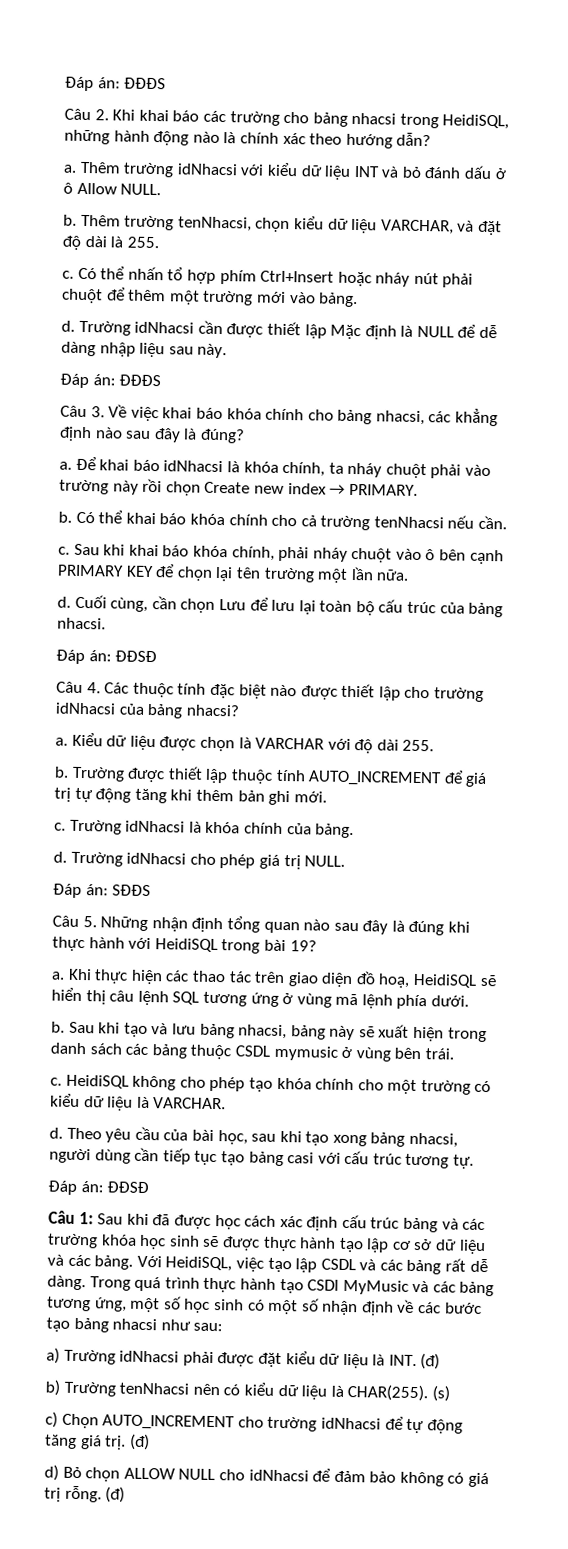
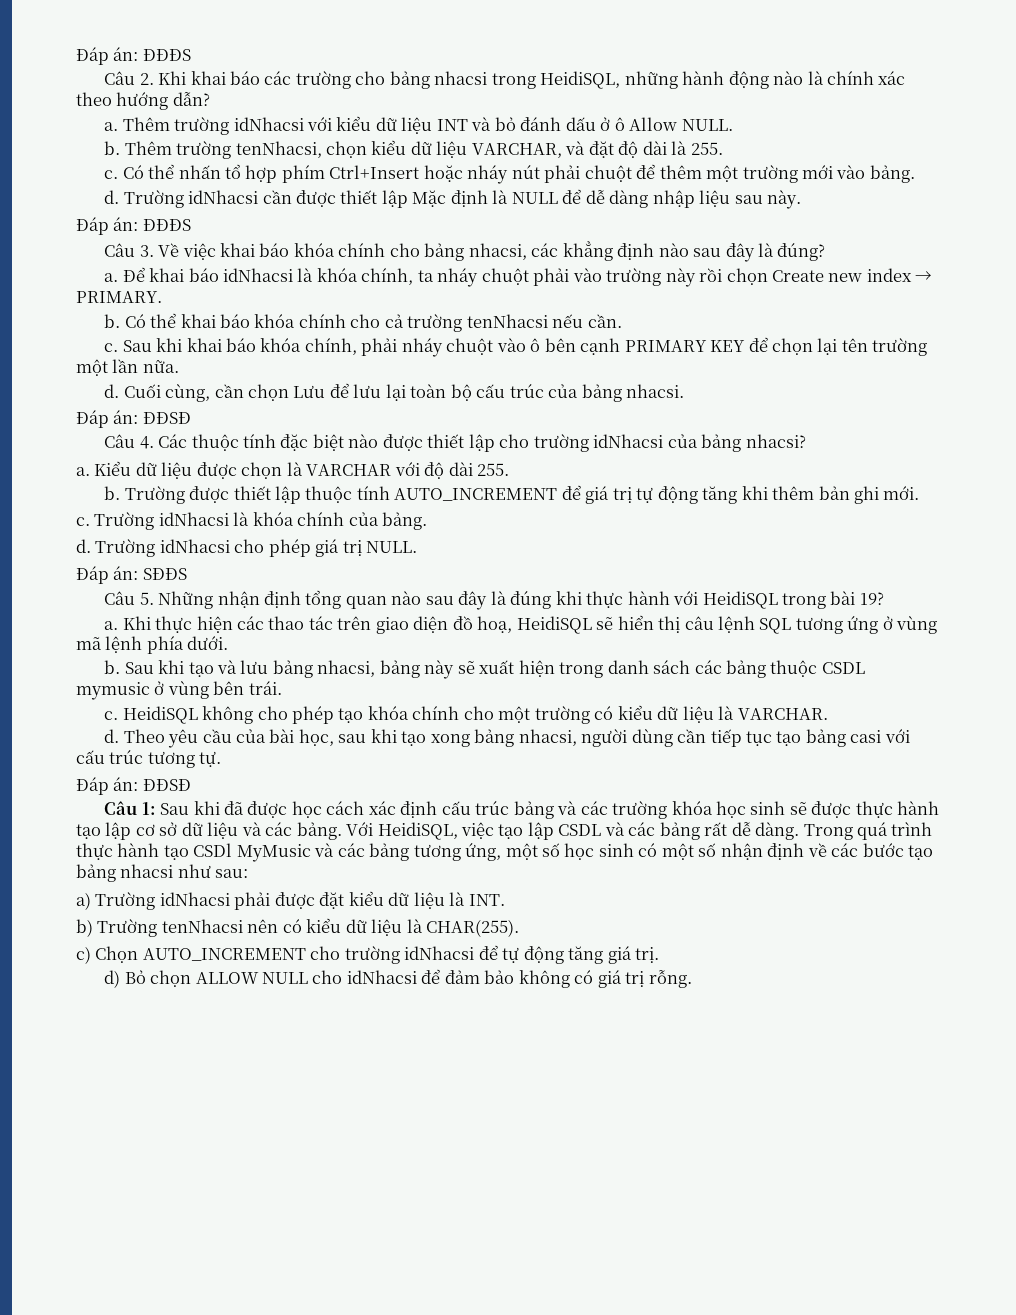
- a) Trường idNhacsi phải được đặt kiểu dữ liệu là INT. (đ)
+ a) Trường idNhacsi phải được đặt kiểu dữ liệu là INT.
- (s)
- c) Chọn AUTO_INCREMENT cho trường idNhacsi để tự động tăng giá trị. (đ)
+ c) Chọn AUTO_INCREMENT cho trường idNhacsi để tự động tăng giá trị.
- d) Bỏ chọn ALLOW NULL cho idNhacsi để đảm bảo không có giá trị rỗng. (đ)
+ d) Bỏ chọn ALLOW NULL cho idNhacsi để đảm bảo không có giá trị rỗng.

